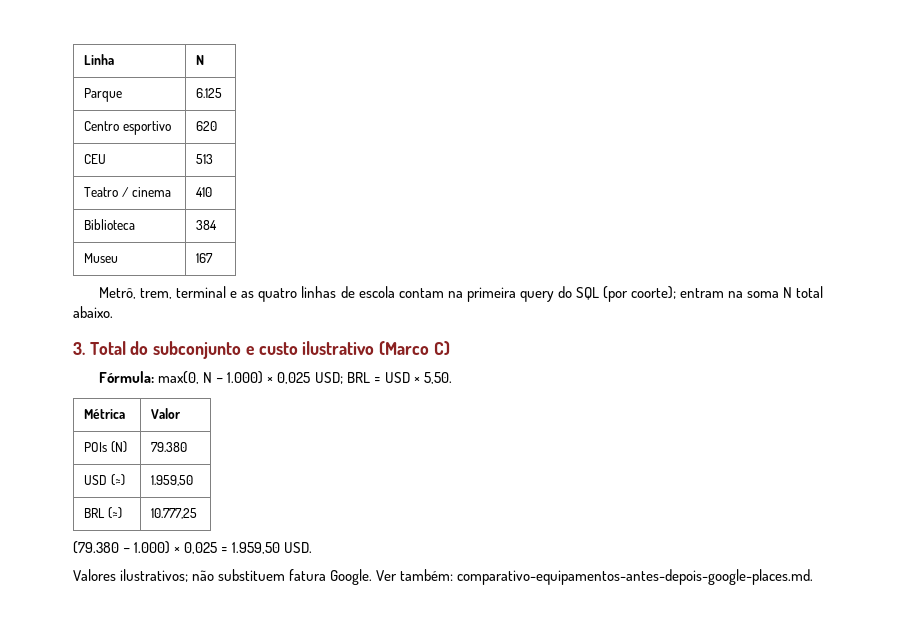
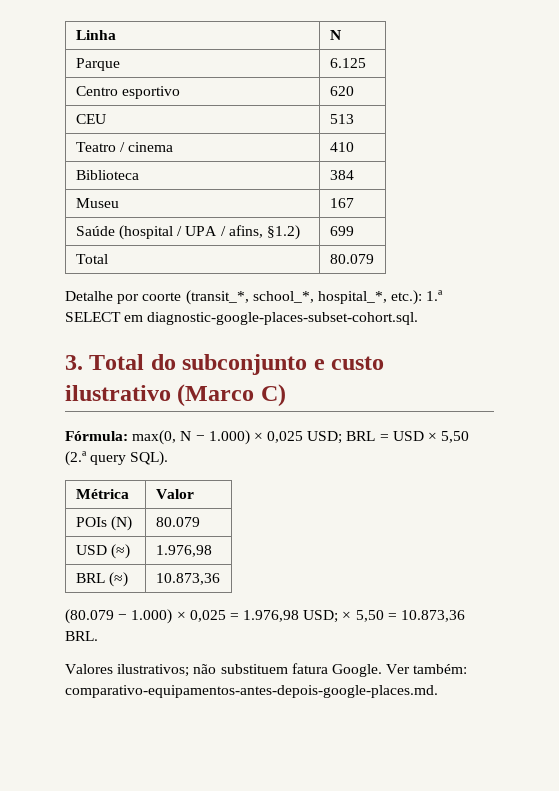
- Metrô, trem, terminal e as quatro linhas de escola contam na primeira query do SQL (por coorte); entram na soma N total abaixo.
+ Saúde (hospital / UPA / afins, §1.2) | 699
+ Total | 80.079
+ Detalhe por coorte (transit_*, school_*, hospital_*, etc.): 1.ª SELECT em diagnostic-google-places-subset-cohort.sql.
- Fórmula: max(0, N − 1.000) × 0,025 USD; BRL = USD × 5,50.
+ Fórmula: max(0, N − 1.000) × 0,025 USD; BRL = USD × 5,50 (2.ª query SQL).
- POIs (N) | 79.380
+ POIs (N) | 80.079
- USD (≈) | 1.959,50
+ USD (≈) | 1.976,98
- BRL (≈) | 10.777,25
- (79.380 − 1.000) × 0,025 = 1.959,50 USD.
+ BRL (≈) | 10.873,36
+ (80.079 − 1.000) × 0,025 = 1.976,98 USD; × 5,50 = 10.873,36 BRL.

